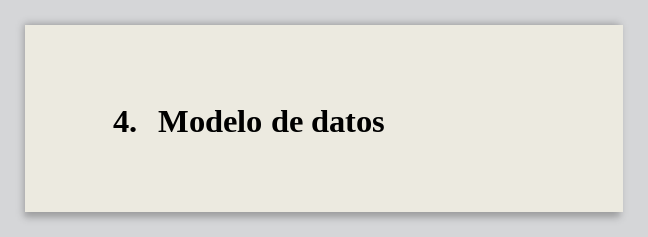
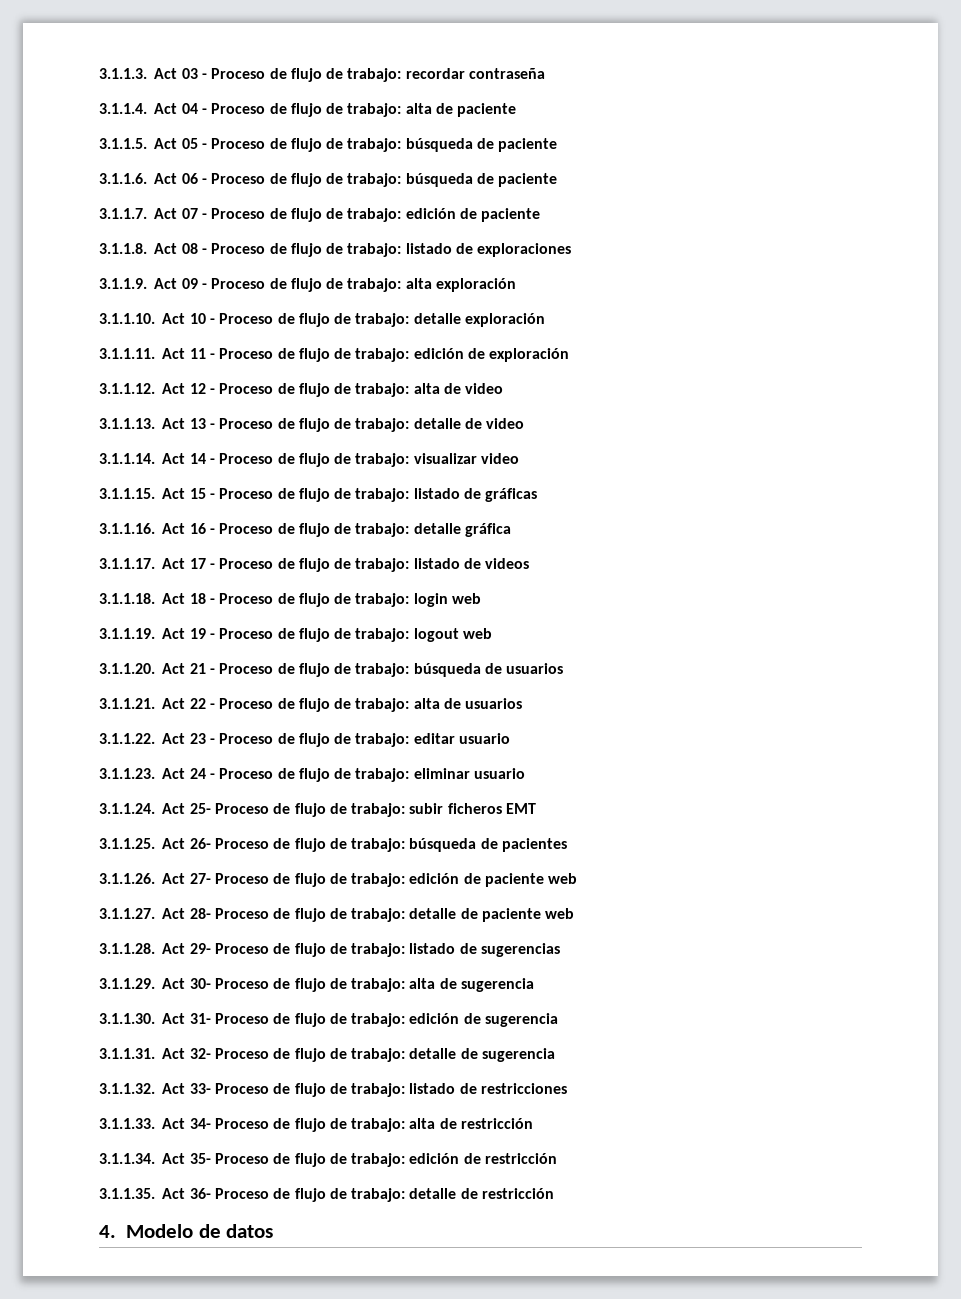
+ 3.1.1.3. Act 03 - Proceso de flujo de trabajo: recordar contraseña
+ 3.1.1.4. Act 04 - Proceso de flujo de trabajo: alta de paciente
+ 3.1.1.5. Act 05 - Proceso de flujo de trabajo: búsqueda de paciente
+ 3.1.1.6. Act 06 - Proceso de flujo de trabajo: búsqueda de paciente
+ 3.1.1.7. Act 07 - Proceso de flujo de trabajo: edición de paciente
+ 3.1.1.8. Act 08 - Proceso de flujo de trabajo: listado de exploraciones
+ 3.1.1.9. Act 09 - Proceso de flujo de trabajo: alta exploración
+ 3.1.1.10. Act 10 - Proceso de flujo de trabajo: detalle exploración
+ 3.1.1.11. Act 11 - Proceso de flujo de trabajo: edición de exploración
+ 3.1.1.12. Act 12 - Proceso de flujo de trabajo: alta de video
+ 3.1.1.13. Act 13 - Proceso de flujo de trabajo: detalle de video
+ 3.1.1.14. Act 14 - Proceso de flujo de trabajo: visualizar video
+ 3.1.1.15. Act 15 - Proceso de flujo de trabajo: listado de gráficas
+ 3.1.1.16. Act 16 - Proceso de flujo de trabajo: detalle gráfica
+ 3.1.1.17. Act 17 - Proceso de flujo de trabajo: listado de videos
+ 3.1.1.18. Act 18 - Proceso de flujo de trabajo: login web
+ 3.1.1.19. Act 19 - Proceso de flujo de trabajo: logout web
+ 3.1.1.20. Act 21 - Proceso de flujo de trabajo: búsqueda de usuarios
+ 3.1.1.21. Act 22 - Proceso de flujo de trabajo: alta de usuarios
+ 3.1.1.22. Act 23 - Proceso de flujo de trabajo: editar usuario
+ 3.1.1.23. Act 24 - Proceso de flujo de trabajo: eliminar usuario
+ 3.1.1.24. Act 25- Proceso de flujo de trabajo: subir ficheros EMT
+ 3.1.1.25. Act 26- Proceso de flujo de trabajo: búsqueda de pacientes
+ 3.1.1.26. Act 27- Proceso de flujo de trabajo: edición de paciente web
+ 3.1.1.27. Act 28- Proceso de flujo de trabajo: detalle de paciente web
+ 3.1.1.28. Act 29- Proceso de flujo de trabajo: listado de sugerencias
+ 3.1.1.29. Act 30- Proceso de flujo de trabajo: alta de sugerencia
+ 3.1.1.30. Act 31- Proceso de flujo de trabajo: edición de sugerencia
+ 3.1.1.31. Act 32- Proceso de flujo de trabajo: detalle de sugerencia
+ 3.1.1.32. Act 33- Proceso de flujo de trabajo: listado de restricciones
+ 3.1.1.33. Act 34- Proceso de flujo de trabajo: alta de restricción
+ 3.1.1.34. Act 35- Proceso de flujo de trabajo: edición de restricción
+ 3.1.1.35. Act 36- Proceso de flujo de trabajo: detalle de restricción

